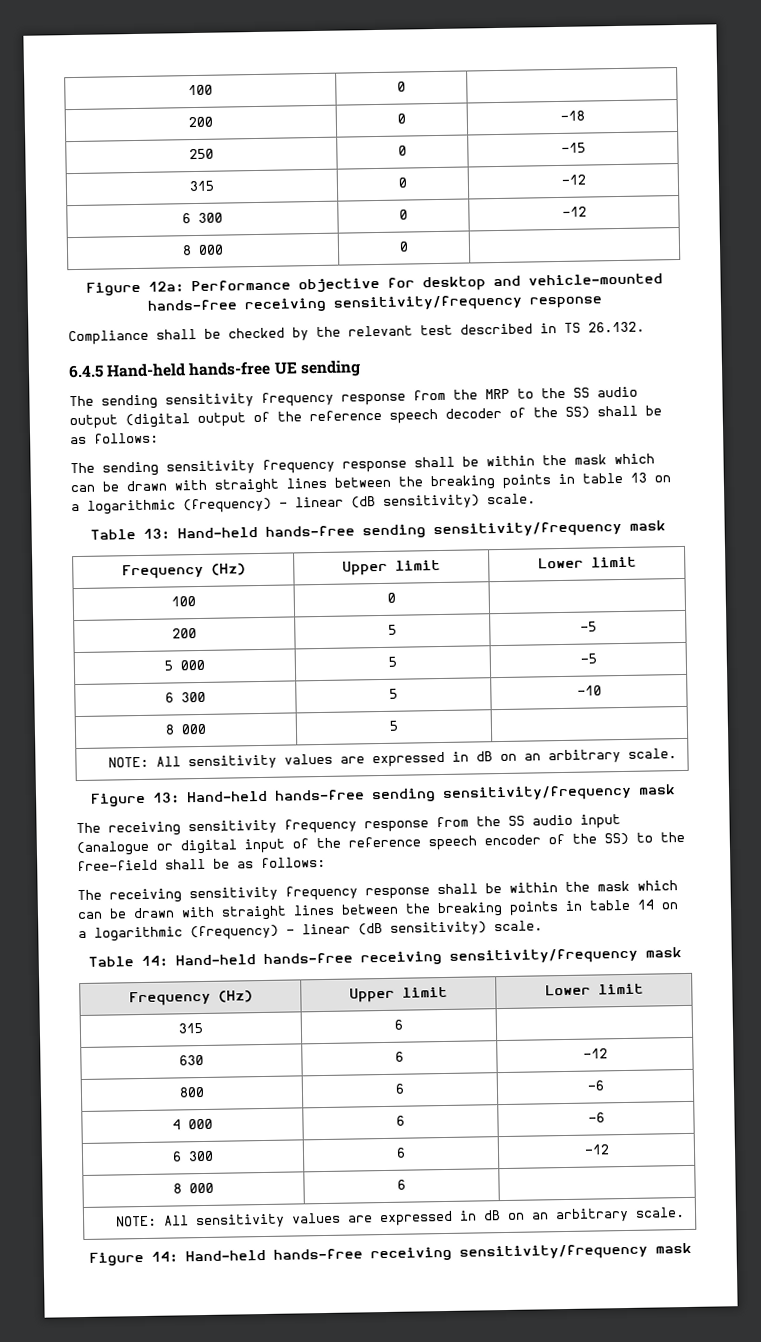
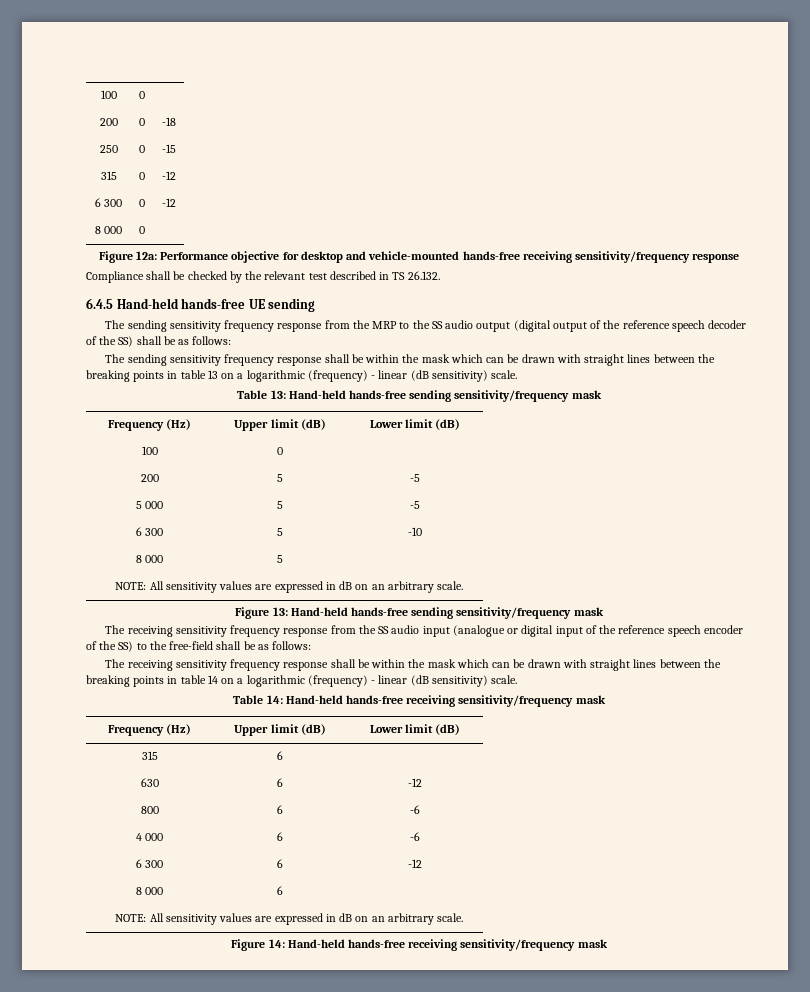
  Table 13: Hand-held hands-free sending sensitivity/frequency mask
- Frequency (Hz) | Upper limit | Lower limit
+ Frequency (Hz) | Upper limit (dB) | Lower limit (dB)
  Table 14: Hand-held hands-free receiving sensitivity/frequency mask
- Frequency (Hz) | Upper limit | Lower limit
+ Frequency (Hz) | Upper limit (dB) | Lower limit (dB)

